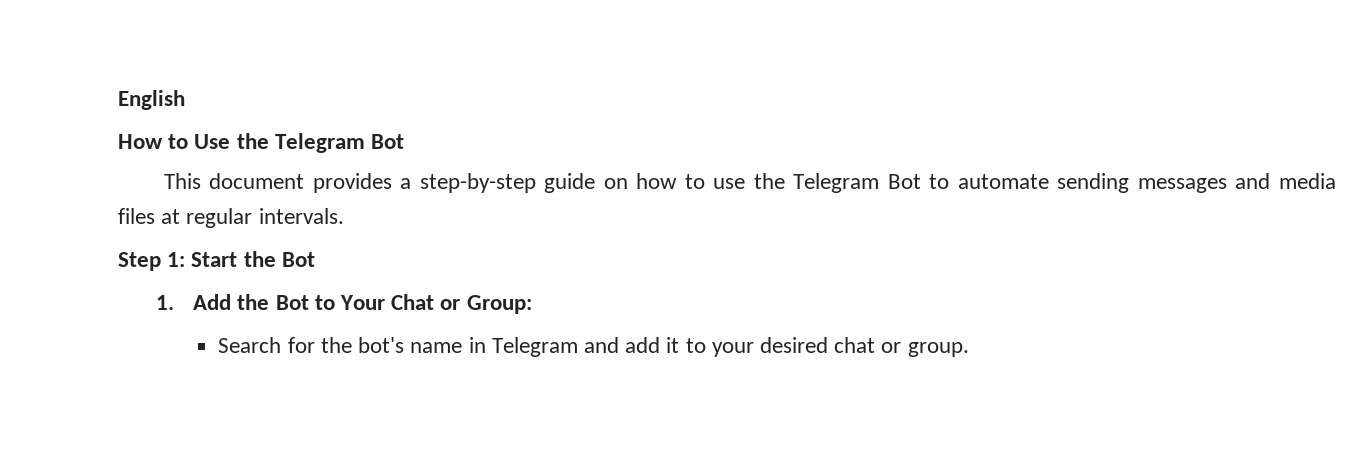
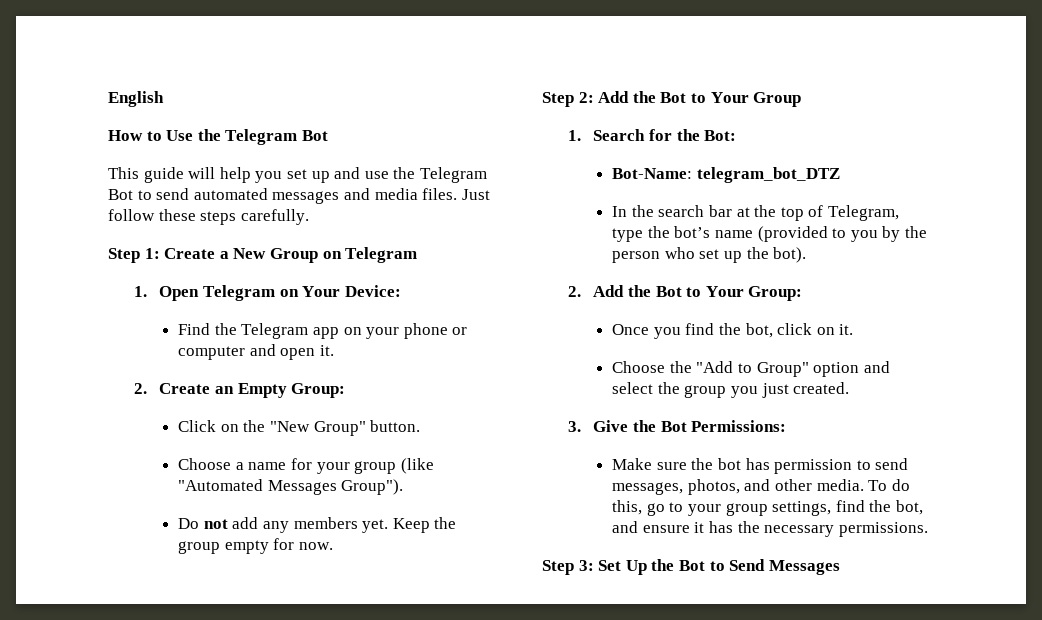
- This document provides a step-by-step guide on how to use the Telegram Bot to automate sending messages and media files at regular intervals.
- Step 1: Start the Bot
- 1. Add the Bot to Your Chat or Group:
- Search for the bot's name in Telegram and add it to your desired chat or group.
+ This guide will help you set up and use the Telegram Bot to send automated messages and media files. Just follow these steps carefully.
+ Step 1: Create a New Group on Telegram
+ 1. Open Telegram on Your Device:
+ Find the Telegram app on your phone or computer and open it.
+ 2. Create an Empty Group:
+ Click on the "New Group" button.
+ Choose a name for your group (like "Automated Messages Group").
+ Do not add any members yet. Keep the group empty for now.
+ Step 2: Add the Bot to Your Group
+ 1. Search for the Bot:
+ Bot-Name: telegram_bot_DTZ
+ In the search bar at the top of Telegram, type the bot’s name (provided to you by the person who set up the bot).
+ 2. Add the Bot to Your Group:
+ Once you find the bot, click on it.
+ Choose the "Add to Group" option and select the group you just created.
+ 3. Give the Bot Permissions:
+ Make sure the bot has permission to send messages, photos, and other media. To do this, go to your group settings, find the bot, and ensure it has the necessary permissions.
+ Step 3: Set Up the Bot to Send Messages

